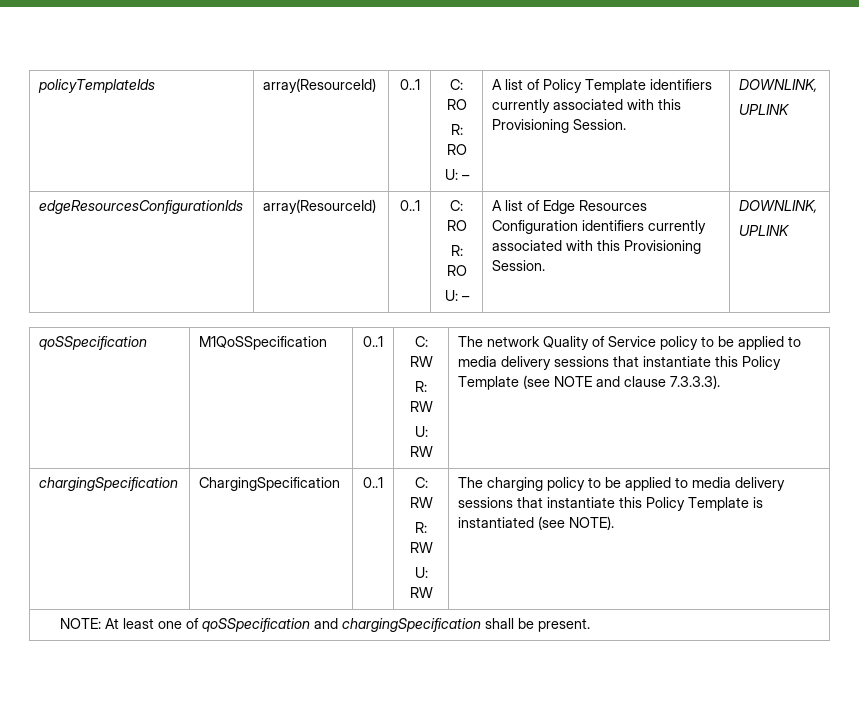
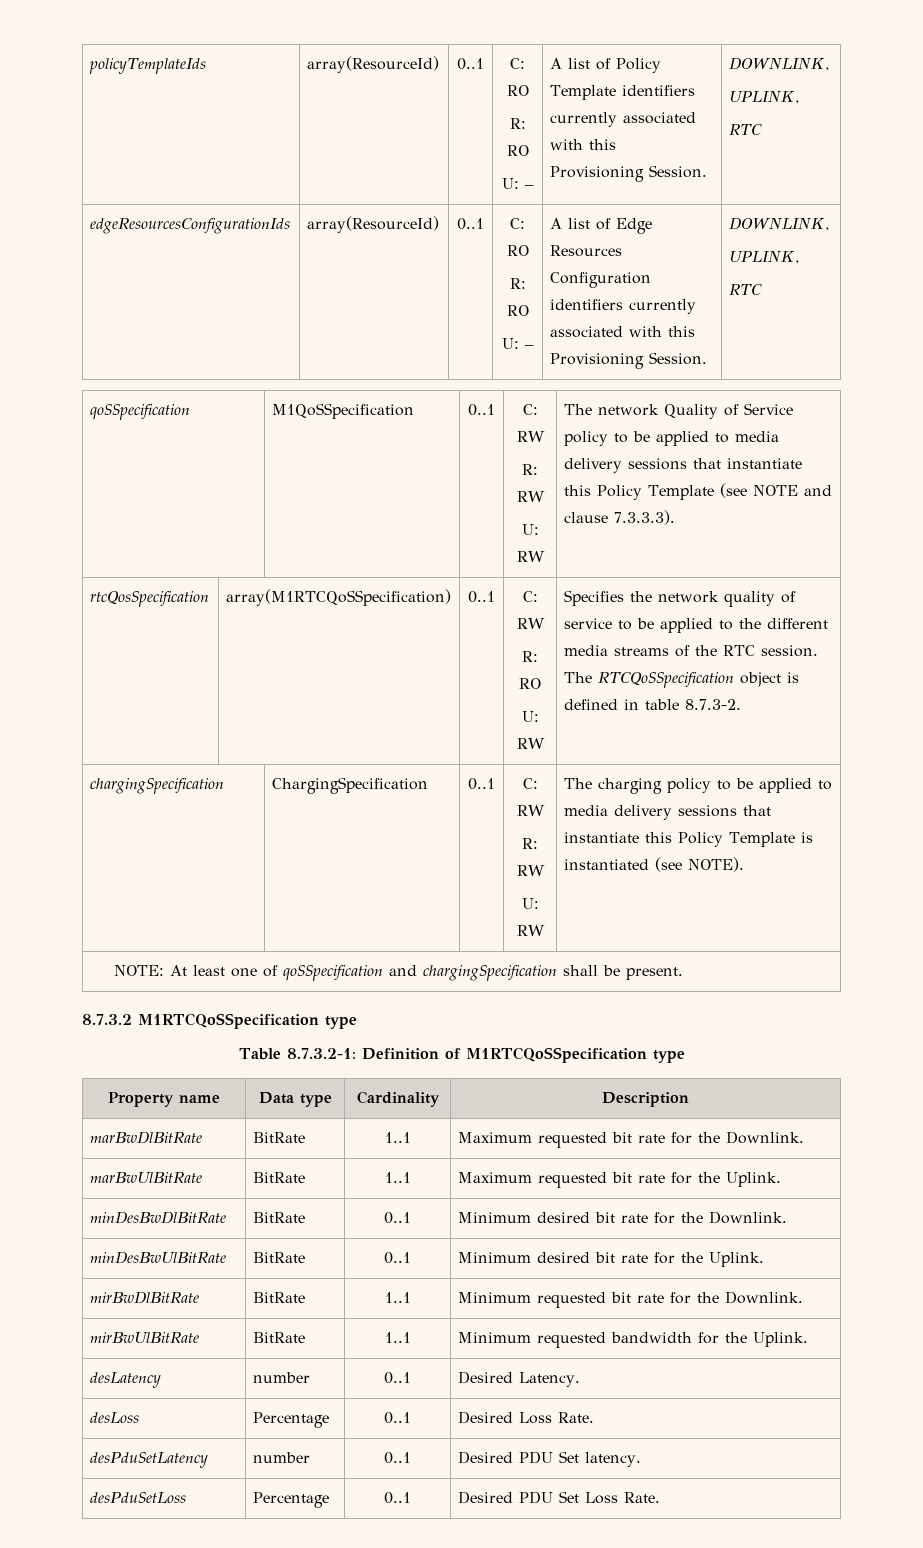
  policyTemplateIds | array(ResourceId) | 0..1 | C: RO
  R: RO
  U: – | A list of Policy Template identifiers currently associated with this Provisioning Session. | DOWNLINK,
- UPLINK
+ UPLINK,
+ RTC
  edgeResourcesConfigurationIds | array(ResourceId) | 0..1 | C: RO
  R: RO
  U: – | A list of Edge Resources Configuration identifiers currently associated with this Provisioning Session. | DOWNLINK,
- UPLINK
+ UPLINK,
+ RTC
+ rtcQosSpecification | array(M1RTCQoSSpecification) | 0..1 | C: RW
+ R: RO
+ U: RW | Specifies the network quality of service to be applied to the different media streams of the RTC session. The RTCQoSSpecification object is defined in table 8.7.3-2.
+ 8.7.3.2 M1RTCQoSSpecification type
+ Table 8.7.3.2-1: Definition of M1RTCQoSSpecification type
+ Property name | Data type | Cardinality | Description
+ marBwDlBitRate | BitRate | 1..1 | Maximum requested bit rate for the Downlink.
+ marBwUlBitRate | BitRate | 1..1 | Maximum requested bit rate for the Uplink.
+ minDesBwDlBitRate | BitRate | 0..1 | Minimum desired bit rate for the Downlink.
+ minDesBwUlBitRate | BitRate | 0..1 | Minimum desired bit rate for the Uplink.
+ mirBwDlBitRate | BitRate | 1..1 | Minimum requested bit rate for the Downlink.
+ mirBwUlBitRate | BitRate | 1..1 | Minimum requested bandwidth for the Uplink.
+ desLatency | number | 0..1 | Desired Latency.
+ desLoss | Percentage | 0..1 | Desired Loss Rate.
+ desPduSetLatency | number | 0..1 | Desired PDU Set latency.
+ desPduSetLoss | Percentage | 0..1 | Desired PDU Set Loss Rate.

